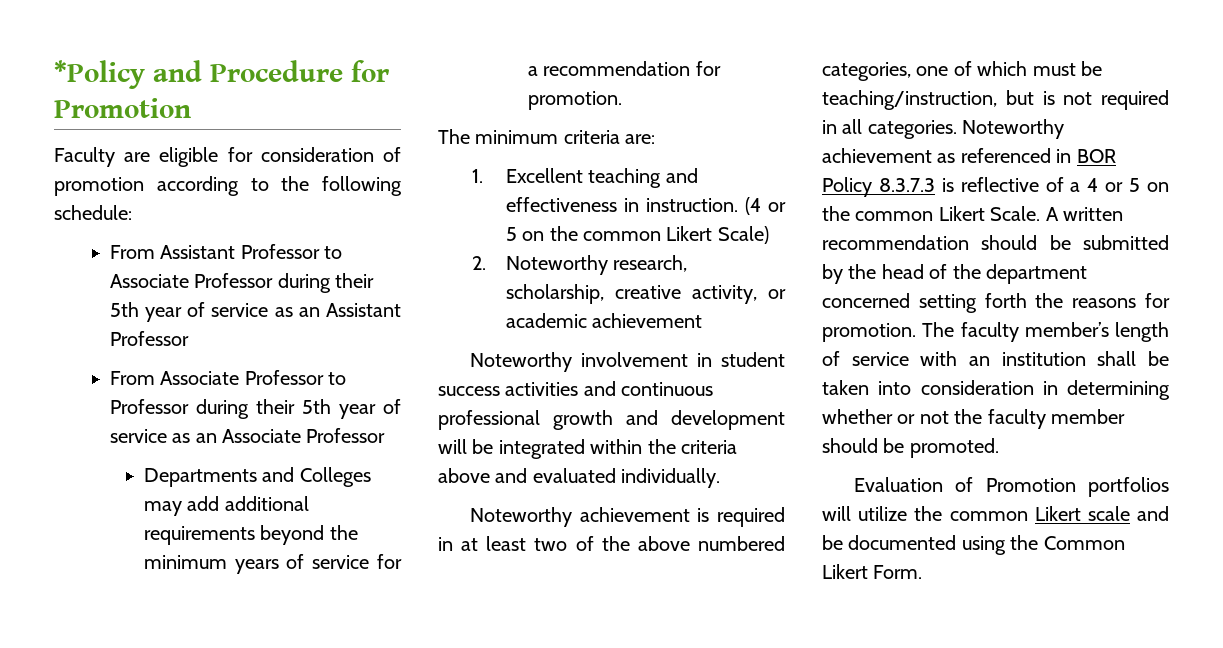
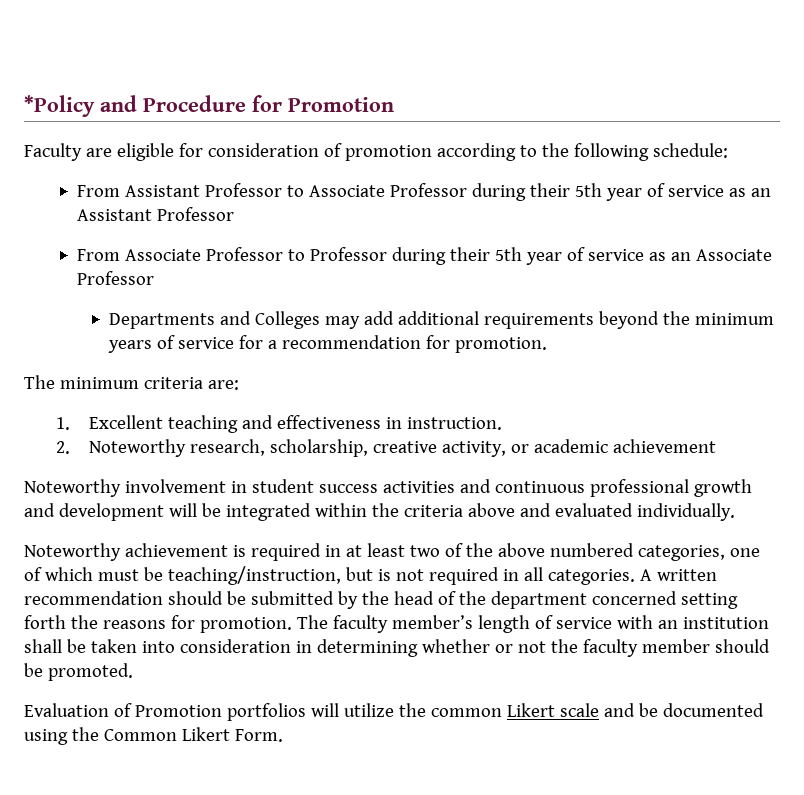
- (4 or 5 on the common Likert Scale)
- Noteworthy achievement as referenced in BOR Policy 8.3.7.3 is reflective of a 4 or 5 on the common Likert Scale.

